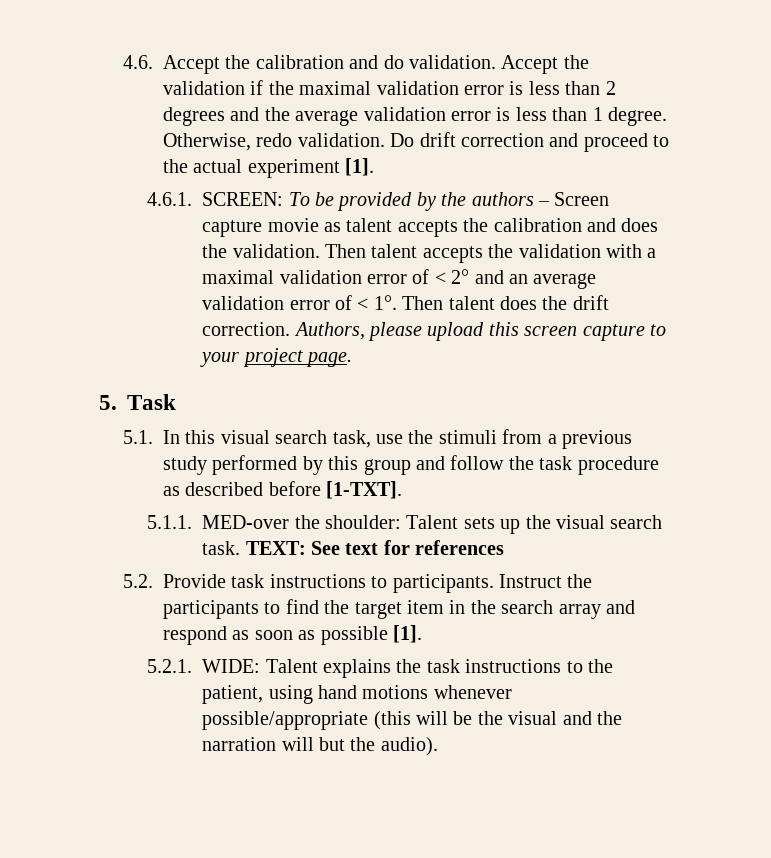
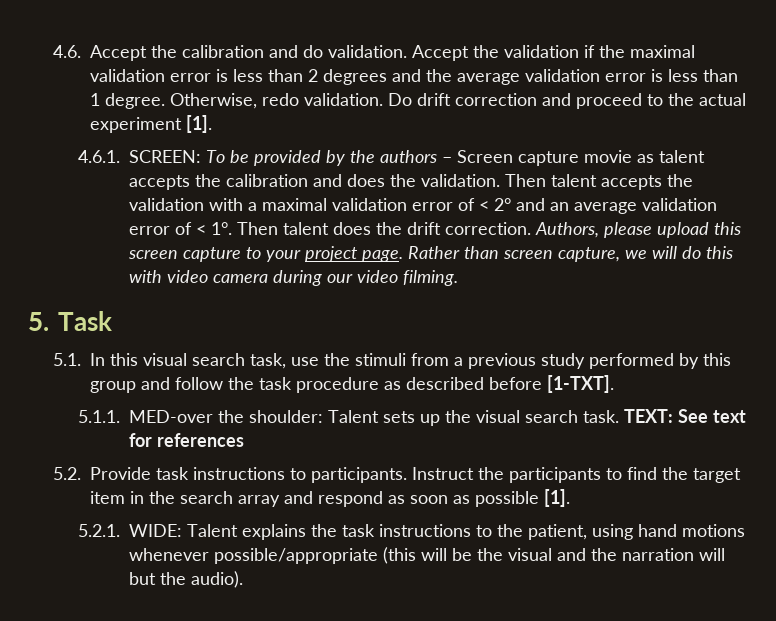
+ Rather than screen capture, we will do this with video camera during our video filming.

